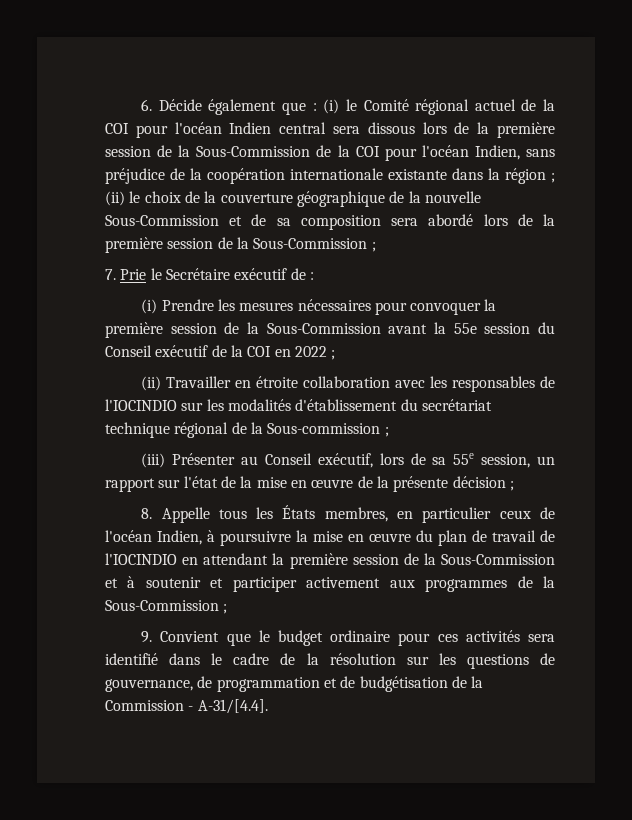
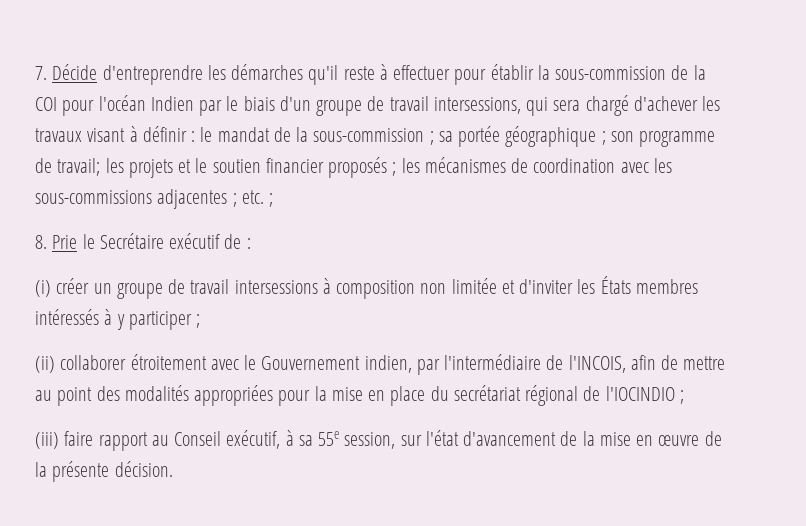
- 6. Décide également que : (i) le Comité régional actuel de la COI pour l'océan Indien central sera dissous lors de la première session de la Sous-Commission de la COI pour l'océan Indien, sans préjudice de la coopération internationale existante dans la région ; (ii) le choix de la couverture géographique de la nouvelle Sous-Commission et de sa composition sera abordé lors de la première session de la Sous-Commission ;
- 7. Prie le Secrétaire exécutif de :
+ 7. Décide d'entreprendre les démarches qu'il reste à effectuer pour établir la sous-commission de la COI pour l'océan Indien par le biais d'un groupe de travail intersessions, qui sera chargé d'achever les travaux visant à définir : le mandat de la sous-commission ; sa portée géographique ; son programme de travail; les projets et le soutien financier proposés ; les mécanismes de coordination avec les sous-commissions adjacentes ; etc. ;
+ 8. Prie le Secrétaire exécutif de :
- (i) Prendre les mesures nécessaires pour convoquer la première session de la Sous-Commission avant la 55e session du Conseil exécutif de la COI en 2022 ;
- (ii) Travailler en étroite collaboration avec les responsables de l'IOCINDIO sur les modalités d'établissement du secrétariat technique régional de la Sous-commission ;
+ (i) créer un groupe de travail intersessions à composition non limitée et d'inviter les États membres intéressés à y participer ;
+ (ii) collaborer étroitement avec le Gouvernement indien, par l'intermédiaire de l'INCOIS, afin de mettre au point des modalités appropriées pour la mise en place du secrétariat régional de l'IOCINDIO ;
- (iii) Présenter au Conseil exécutif, lors de sa 55e session, un rapport sur l'état de la mise en œuvre de la présente décision ;
- 8. Appelle tous les États membres, en particulier ceux de l'océan Indien, à poursuivre la mise en œuvre du plan de travail de l'IOCINDIO en attendant la première session de la Sous-Commission et à soutenir et participer activement aux programmes de la Sous-Commission ;
- 9. Convient que le budget ordinaire pour ces activités sera identifié dans le cadre de la résolution sur les questions de gouvernance, de programmation et de budgétisation de la Commission - A-31/[4.4].
+ (iii) faire rapport au Conseil exécutif, à sa 55e session, sur l'état d'avancement de la mise en œuvre de la présente décision.

